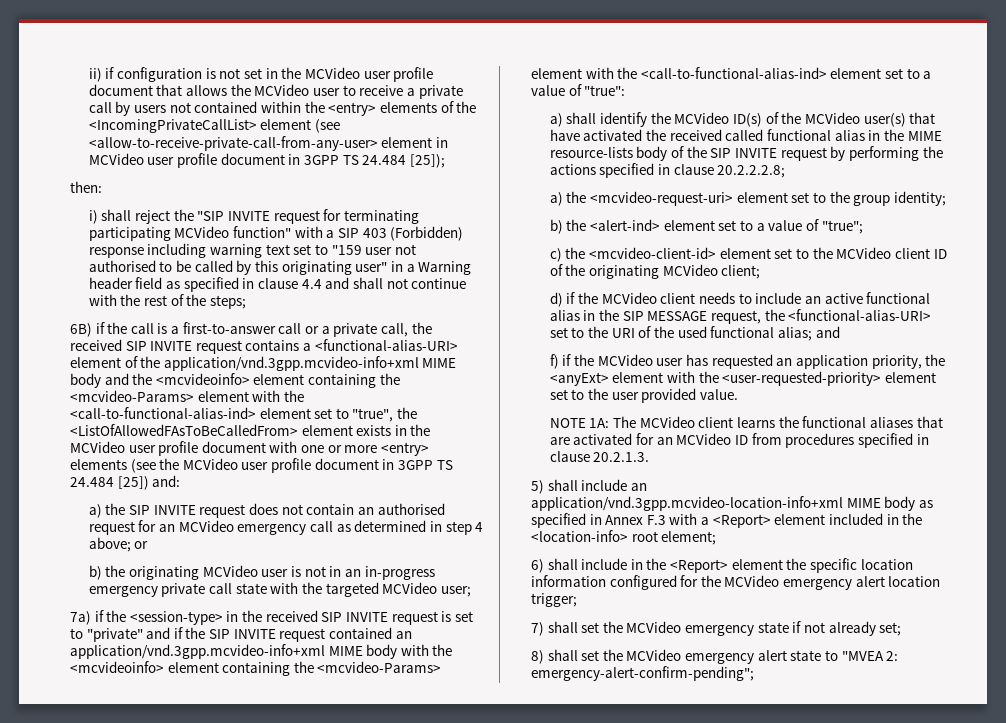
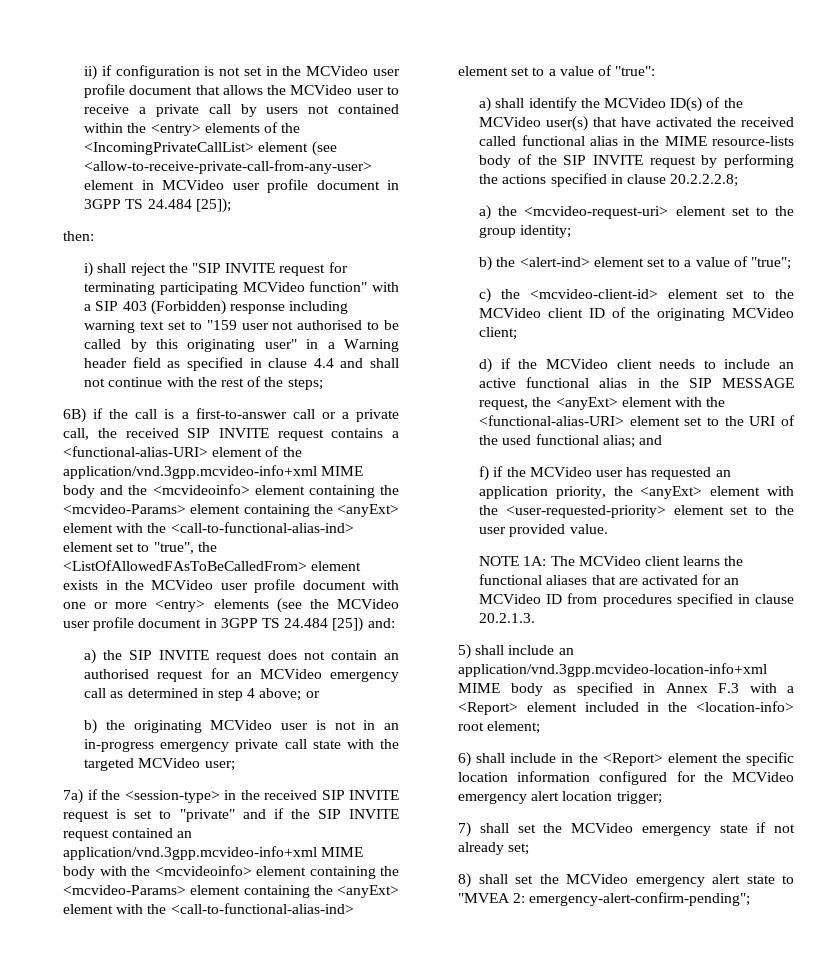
- 6B) if the call is a first-to-answer call or a private call, the received SIP INVITE request contains a <functional-alias-URI> element of the application/vnd.3gpp.mcvideo-info+xml MIME body and the <mcvideoinfo> element containing the <mcvideo-Params> element with the <call-to-functional-alias-ind> element set to "true", the <ListOfAllowedFAsToBeCalledFrom> element exists in the MCVideo user profile document with one or more <entry> elements (see the MCVideo user profile document in 3GPP TS 24.484 [25]) and:
+ 6B) if the call is a first-to-answer call or a private call, the received SIP INVITE request contains a <functional-alias-URI> element of the application/vnd.3gpp.mcvideo-info+xml MIME body and the <mcvideoinfo> element containing the <mcvideo-Params> element containing the <anyExt> element with the <call-to-functional-alias-ind> element set to "true", the <ListOfAllowedFAsToBeCalledFrom> element exists in the MCVideo user profile document with one or more <entry> elements (see the MCVideo user profile document in 3GPP TS 24.484 [25]) and:
- 7a) if the <session-type> in the received SIP INVITE request is set to "private" and if the SIP INVITE request contained an application/vnd.3gpp.mcvideo-info+xml MIME body with the <mcvideoinfo> element containing the <mcvideo-Params> element with the <call-to-functional-alias-ind> element set to a value of "true":
+ 7a) if the <session-type> in the received SIP INVITE request is set to "private" and if the SIP INVITE request contained an application/vnd.3gpp.mcvideo-info+xml MIME body with the <mcvideoinfo> element containing the <mcvideo-Params> element containing the <anyExt> element with the <call-to-functional-alias-ind> element set to a value of "true":
- d) if the MCVideo client needs to include an active functional alias in the SIP MESSAGE request, the <functional-alias-URI> set to the URI of the used functional alias; and
+ d) if the MCVideo client needs to include an active functional alias in the SIP MESSAGE request, the <anyExt> element with the <functional-alias-URI> element set to the URI of the used functional alias; and

